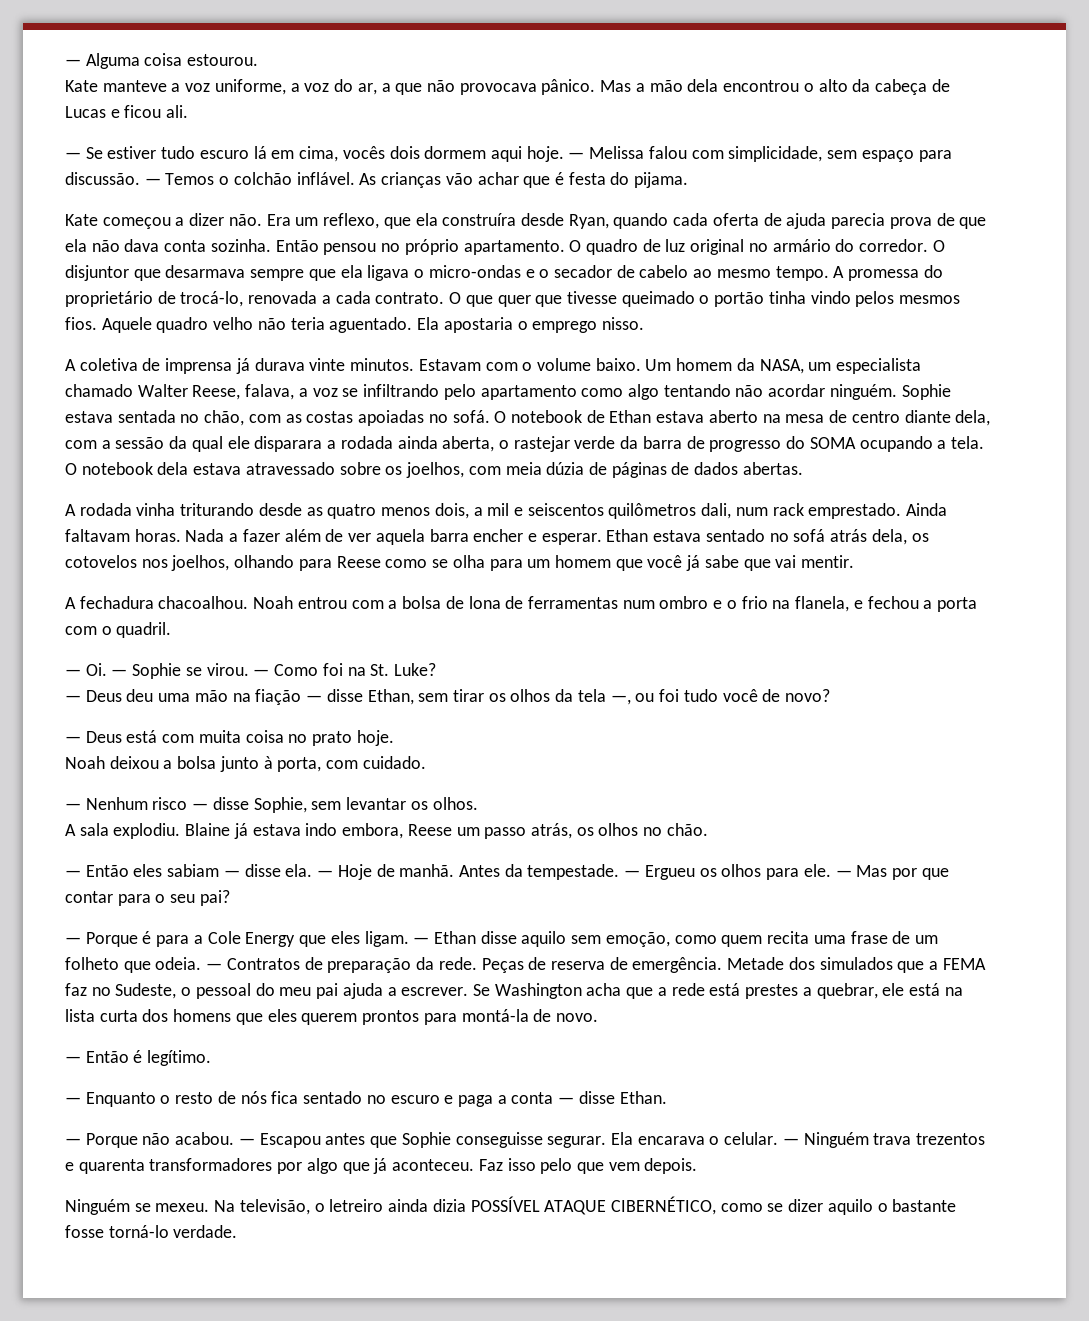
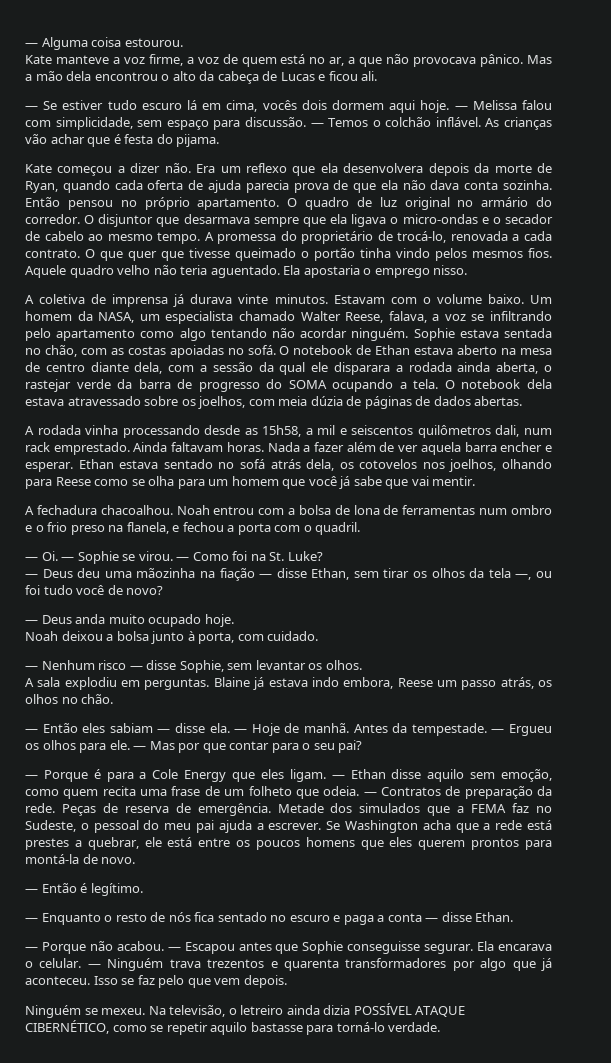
- Kate manteve a voz uniforme, a voz do ar, a que não provocava pânico.
+ Kate manteve a voz firme, a voz de quem está no ar, a que não provocava pânico.
- Era um reflexo, que ela construíra desde Ryan, quando cada oferta de ajuda parecia prova de que ela não dava conta sozinha.
+ Era um reflexo que ela desenvolvera depois da morte de Ryan, quando cada oferta de ajuda parecia prova de que ela não dava conta sozinha.
- A rodada vinha triturando desde as quatro menos dois, a mil e seiscentos quilômetros dali, num rack emprestado.
+ A rodada vinha processando desde as 15h58, a mil e seiscentos quilômetros dali, num rack emprestado.
- Noah entrou com a bolsa de lona de ferramentas num ombro e o frio na flanela, e fechou a porta com o quadril.
+ Noah entrou com a bolsa de lona de ferramentas num ombro e o frio preso na flanela, e fechou a porta com o quadril.
- — Deus deu uma mão na fiação — disse Ethan, sem tirar os olhos da tela —, ou foi tudo você de novo?
+ — Deus deu uma mãozinha na fiação — disse Ethan, sem tirar os olhos da tela —, ou foi tudo você de novo?
- — Deus está com muita coisa no prato hoje.
+ — Deus anda muito ocupado hoje.
- A sala explodiu.
+ A sala explodiu em perguntas.
- Se Washington acha que a rede está prestes a quebrar, ele está na lista curta dos homens que eles querem prontos para montá-la de novo.
+ Se Washington acha que a rede está prestes a quebrar, ele está entre os poucos homens que eles querem prontos para montá-la de novo.
- Faz isso pelo que vem depois.
+ Isso se faz pelo que vem depois.
- Na televisão, o letreiro ainda dizia POSSÍVEL ATAQUE CIBERNÉTICO, como se dizer aquilo o bastante fosse torná-lo verdade.
+ Na televisão, o letreiro ainda dizia POSSÍVEL ATAQUE CIBERNÉTICO, como se repetir aquilo bastasse para torná-lo verdade.

